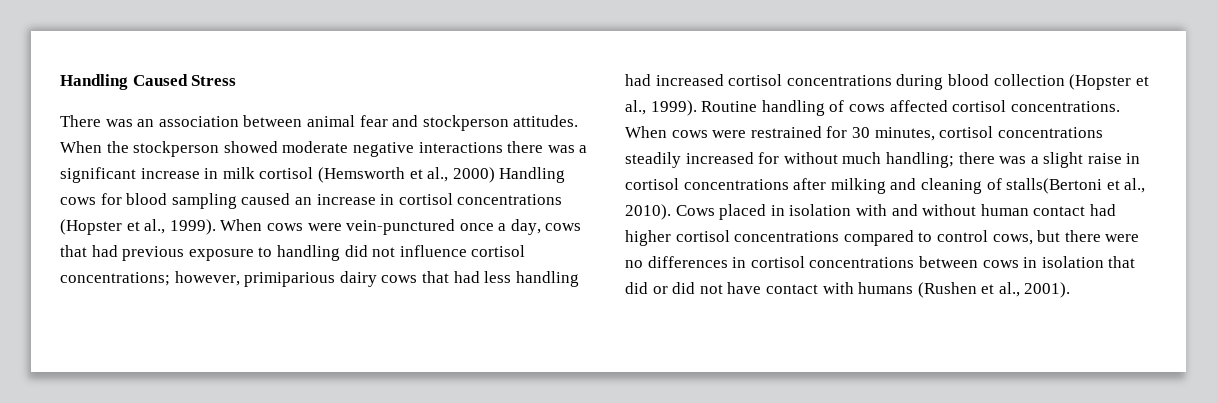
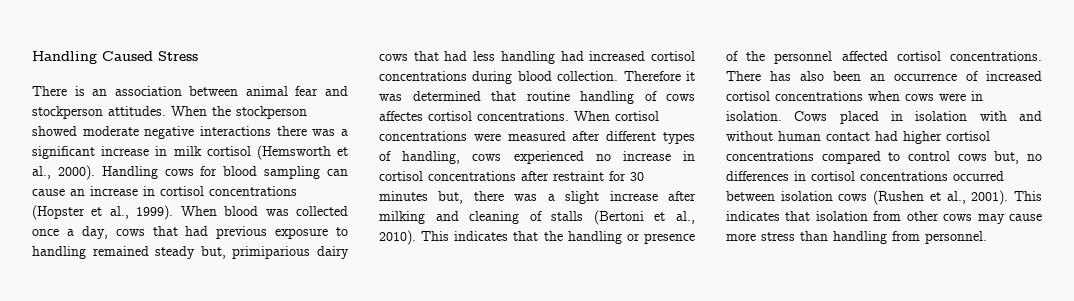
- There was an association between animal fear and stockperson attitudes.
+ There is an association between animal fear and stockperson attitudes.
- When the stockperson showed moderate negative interactions there was a significant increase in milk cortisol (Hemsworth et al., 2000) Handling cows for blood sampling caused an increase in cortisol concentrations (Hopster et al., 1999).
+ When the stockperson showed moderate negative interactions there was a significant increase in milk cortisol (Hemsworth et al., 2000). Handling cows for blood sampling can cause an increase in cortisol concentrations (Hopster et al., 1999).
- When cows were vein-punctured once a day, cows that had previous exposure to handling did not influence cortisol concentrations; however, primiparious dairy cows that had less handling had increased cortisol concentrations during blood collection (Hopster et al., 1999). Routine handling of cows affected cortisol concentrations.
+ When blood was collected once a day, cows that had previous exposure to handling remained steady but, primiparious dairy cows that had less handling had increased cortisol concentrations during blood collection. Therefore it was determined that routine handling of cows affectes cortisol concentrations.
- When cows were restrained for 30 minutes, cortisol concentrations steadily increased for without much handling; there was a slight raise in cortisol concentrations after milking and cleaning of stalls(Bertoni et al., 2010).
+ When cortisol concentrations were measured after different types of handling, cows experienced no increase in cortisol concentrations after restraint for 30 minutes but, there was a slight increase after milking and cleaning of stalls (Bertoni et al., 2010).
+ This indicates that the handling or presence of the personnel affected cortisol concentrations. There has also been an occurrence of increased cortisol concentrations when cows were in isolation.
- Cows placed in isolation with and without human contact had higher cortisol concentrations compared to control cows, but there were no differences in cortisol concentrations between cows in isolation that did or did not have contact with humans (Rushen et al., 2001).
+ Cows placed in isolation with and without human contact had higher cortisol concentrations compared to control cows but, no differences in cortisol concentrations occurred between isolation cows (Rushen et al., 2001). This indicates that isolation from other cows may cause more stress than handling from personnel.

